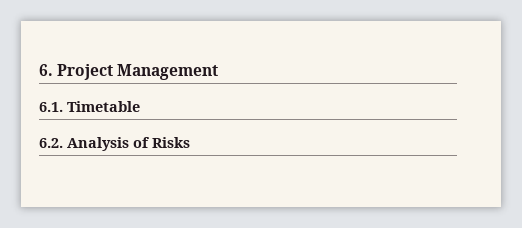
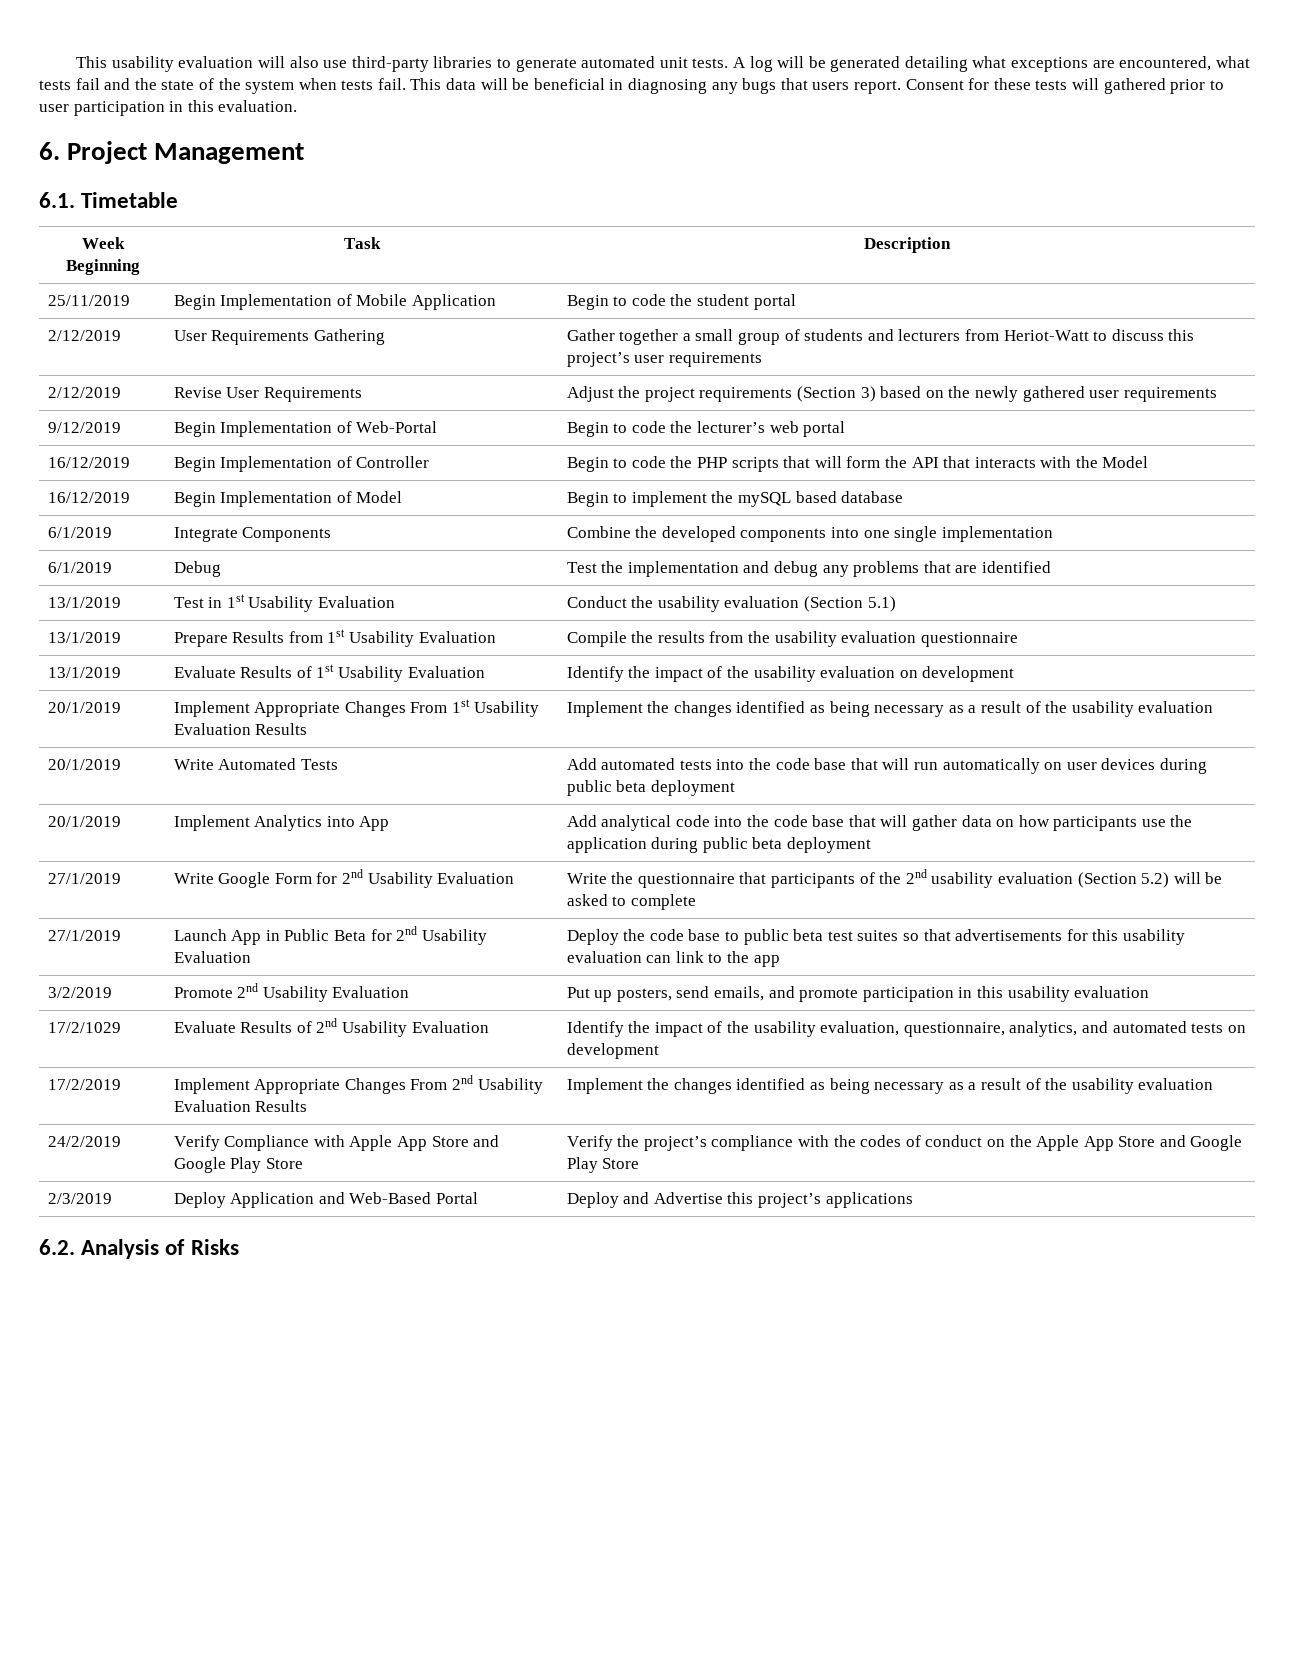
+ This usability evaluation will also use third-party libraries to generate automated unit tests. A log will be generated detailing what exceptions are encountered, what tests fail and the state of the system when tests fail. This data will be beneficial in diagnosing any bugs that users report. Consent for these tests will gathered prior to user participation in this evaluation.
+ Week Beginning | Task | Description
+ 25/11/2019 | Begin Implementation of Mobile Application | Begin to code the student portal
+ 2/12/2019 | User Requirements Gathering | Gather together a small group of students and lecturers from Heriot-Watt to discuss this project’s user requirements
+ 2/12/2019 | Revise User Requirements | Adjust the project requirements (Section 3) based on the newly gathered user requirements
+ 9/12/2019 | Begin Implementation of Web-Portal | Begin to code the lecturer’s web portal
+ 16/12/2019 | Begin Implementation of Controller | Begin to code the PHP scripts that will form the API that interacts with the Model
+ 16/12/2019 | Begin Implementation of Model | Begin to implement the mySQL based database
+ 6/1/2019 | Integrate Components | Combine the developed components into one single implementation
+ 6/1/2019 | Debug | Test the implementation and debug any problems that are identified
+ 13/1/2019 | Test in 1st Usability Evaluation | Conduct the usability evaluation (Section 5.1)
+ 13/1/2019 | Prepare Results from 1st Usability Evaluation | Compile the results from the usability evaluation questionnaire
+ 13/1/2019 | Evaluate Results of 1st Usability Evaluation | Identify the impact of the usability evaluation on development
+ 20/1/2019 | Implement Appropriate Changes From 1st Usability Evaluation Results | Implement the changes identified as being necessary as a result of the usability evaluation
+ 20/1/2019 | Write Automated Tests | Add automated tests into the code base that will run automatically on user devices during public beta deployment
+ 20/1/2019 | Implement Analytics into App | Add analytical code into the code base that will gather data on how participants use the application during public beta deployment
+ 27/1/2019 | Write Google Form for 2nd Usability Evaluation | Write the questionnaire that participants of the 2nd usability evaluation (Section 5.2) will be asked to complete
+ 27/1/2019 | Launch App in Public Beta for 2nd Usability Evaluation | Deploy the code base to public beta test suites so that advertisements for this usability evaluation can link to the app
+ 3/2/2019 | Promote 2nd Usability Evaluation | Put up posters, send emails, and promote participation in this usability evaluation
+ 17/2/1029 | Evaluate Results of 2nd Usability Evaluation | Identify the impact of the usability evaluation, questionnaire, analytics, and automated tests on development
+ 17/2/2019 | Implement Appropriate Changes From 2nd Usability Evaluation Results | Implement the changes identified as being necessary as a result of the usability evaluation
+ 24/2/2019 | Verify Compliance with Apple App Store and Google Play Store | Verify the project’s compliance with the codes of conduct on the Apple App Store and Google Play Store
+ 2/3/2019 | Deploy Application and Web-Based Portal | Deploy and Advertise this project’s applications

